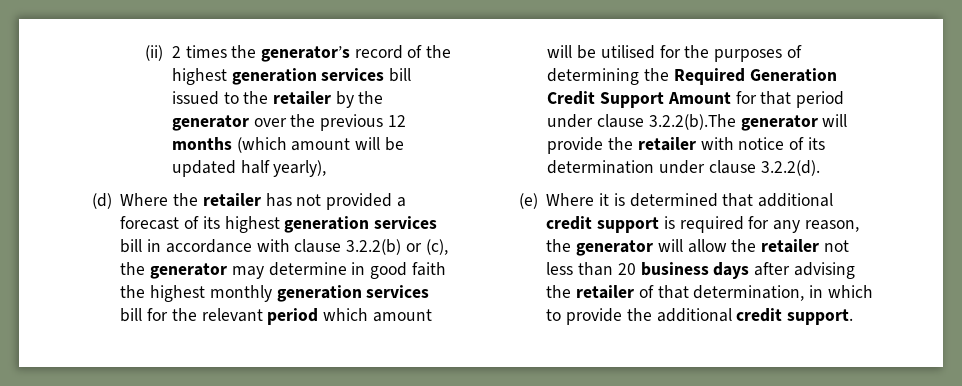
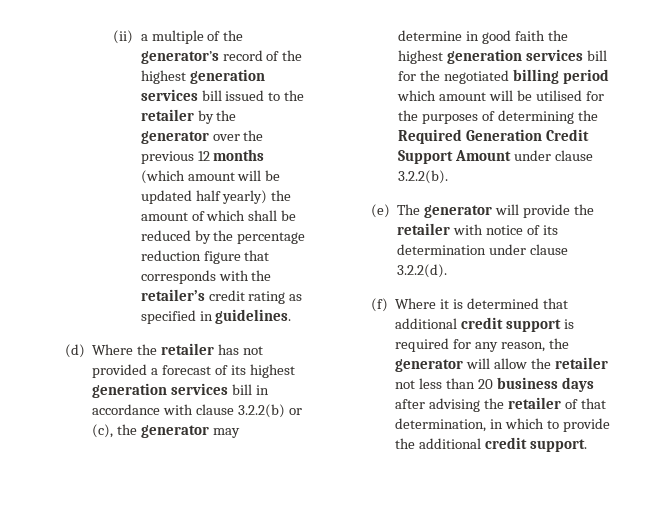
- (ii) 2 times the generator’s record of the highest generation services bill issued to the retailer by the generator over the previous 12 months (which amount will be updated half yearly),
+ (ii) a multiple of the generator’s record of the highest generation services bill issued to the retailer by the generator over the previous 12 months (which amount will be updated half yearly) the amount of which shall be reduced by the percentage reduction figure that corresponds with the retailer’s credit rating as specified in guidelines.
- (d) Where the retailer has not provided a forecast of its highest generation services bill in accordance with clause 3.2.2(b) or (c), the generator may determine in good faith the highest monthly generation services bill for the relevant period which amount will be utilised for the purposes of determining the Required Generation Credit Support Amount for that period under clause 3.2.2(b).The generator will provide the retailer with notice of its determination under clause 3.2.2(d).
+ (d) Where the retailer has not provided a forecast of its highest generation services bill in accordance with clause 3.2.2(b) or (c), the generator may determine in good faith the highest generation services bill for the negotiated billing period which amount will be utilised for the purposes of determining the Required Generation Credit Support Amount under clause 3.2.2(b).
+ (e) The generator will provide the retailer with notice of its determination under clause 3.2.2(d).
- (e) Where it is determined that additional credit support is required for any reason, the generator will allow the retailer not less than 20 business days after advising the retailer of that determination, in which to provide the additional credit support.
+ (f) Where it is determined that additional credit support is required for any reason, the generator will allow the retailer not less than 20 business days after advising the retailer of that determination, in which to provide the additional credit support.

